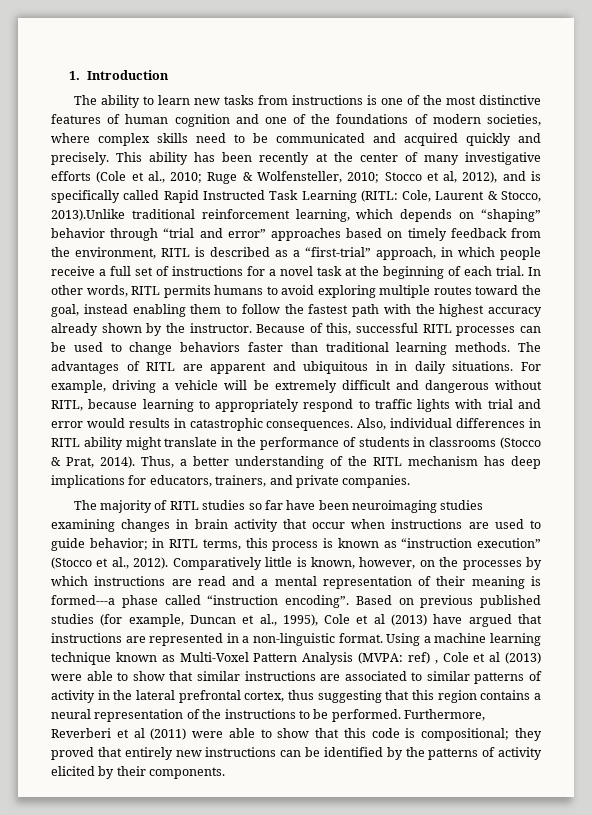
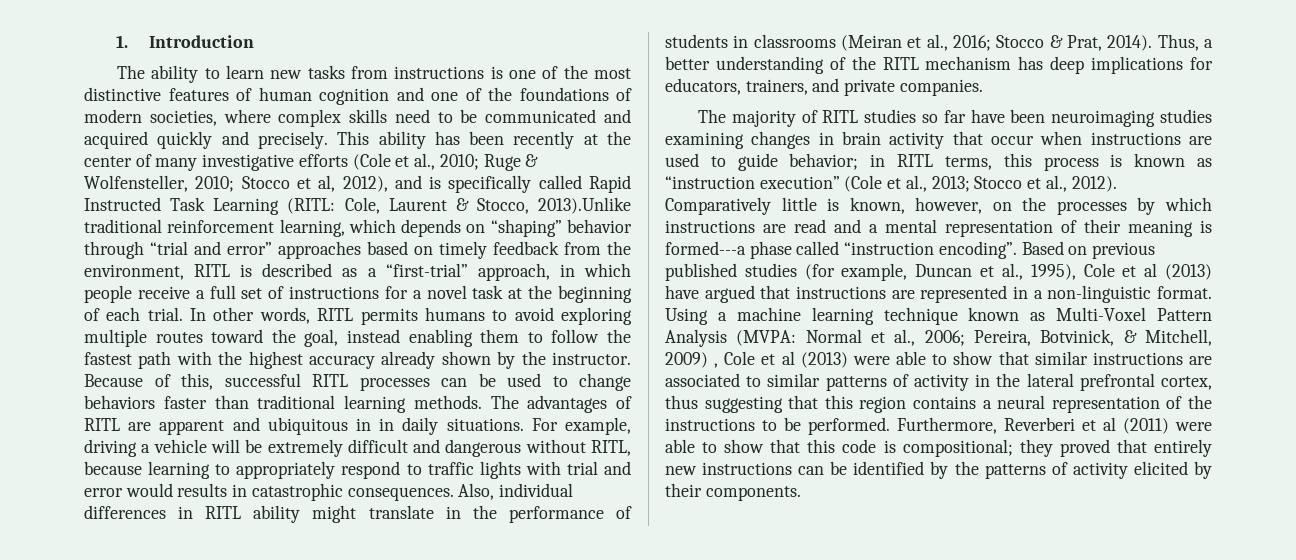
- Also, individual differences in RITL ability might translate in the performance of students in classrooms (Stocco & Prat, 2014).
+ Also, individual differences in RITL ability might translate in the performance of students in classrooms (Meiran et al., 2016; Stocco & Prat, 2014).
- The majority of RITL studies so far have been neuroimaging studies examining changes in brain activity that occur when instructions are used to guide behavior; in RITL terms, this process is known as “instruction execution” (Stocco et al., 2012).
+ The majority of RITL studies so far have been neuroimaging studies examining changes in brain activity that occur when instructions are used to guide behavior; in RITL terms, this process is known as “instruction execution” (Cole et al., 2013; Stocco et al., 2012).
- Using a machine learning technique known as Multi-Voxel Pattern Analysis (MVPA: ref) , Cole et al (2013) were able to show that similar instructions are associated to similar patterns of activity in the lateral prefrontal cortex, thus suggesting that this region contains a neural representation of the instructions to be performed.
+ Using a machine learning technique known as Multi-Voxel Pattern Analysis (MVPA: Normal et al., 2006; Pereira, Botvinick, & Mitchell, 2009) , Cole et al (2013) were able to show that similar instructions are associated to similar patterns of activity in the lateral prefrontal cortex, thus suggesting that this region contains a neural representation of the instructions to be performed.

